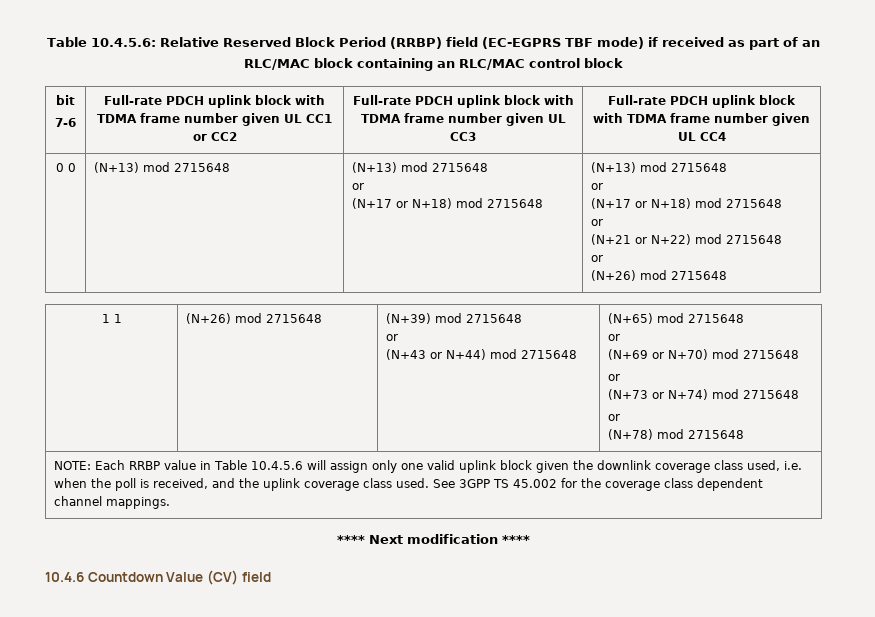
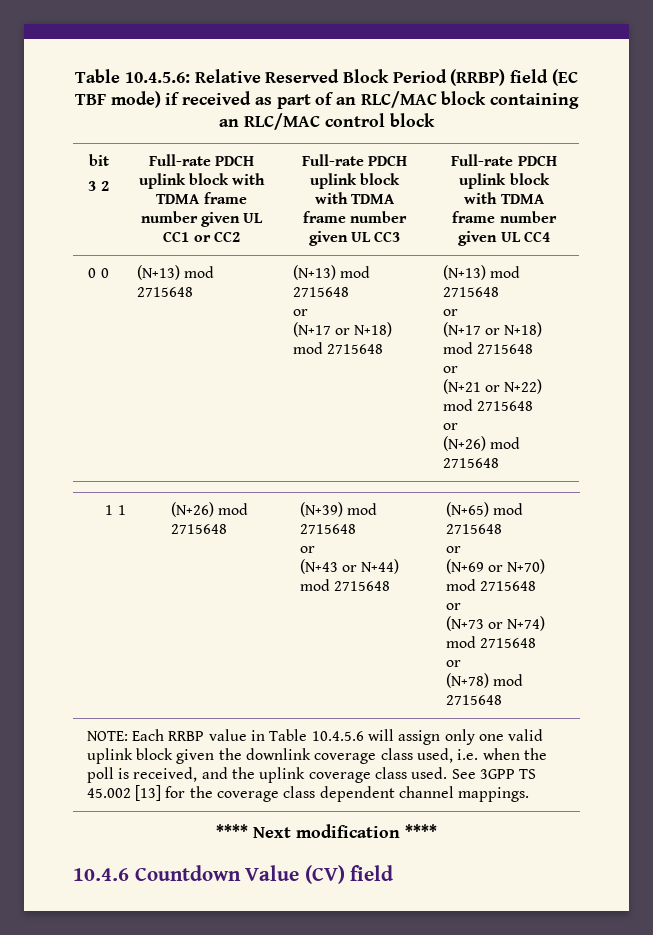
- Table 10.4.5.6: Relative Reserved Block Period (RRBP) field (EC-EGPRS TBF mode) if received as part of an RLC/MAC block containing an RLC/MAC control block
+ Table 10.4.5.6: Relative Reserved Block Period (RRBP) field (EC TBF mode) if received as part of an RLC/MAC block containing an RLC/MAC control block
  bit
- 7-6 | Full-rate PDCH uplink block with TDMA frame number given UL CC1 or CC2 | Full-rate PDCH uplink block with TDMA frame number given UL CC3 | Full-rate PDCH uplink block with TDMA frame number given UL CC4
+ 3 2 | Full-rate PDCH uplink block with TDMA frame number given UL CC1 or CC2 | Full-rate PDCH uplink block with TDMA frame number given UL CC3 | Full-rate PDCH uplink block with TDMA frame number given UL CC4
- See 3GPP TS 45.002 for the coverage class dependent channel mappings.
+ See 3GPP TS 45.002 [13] for the coverage class dependent channel mappings.

